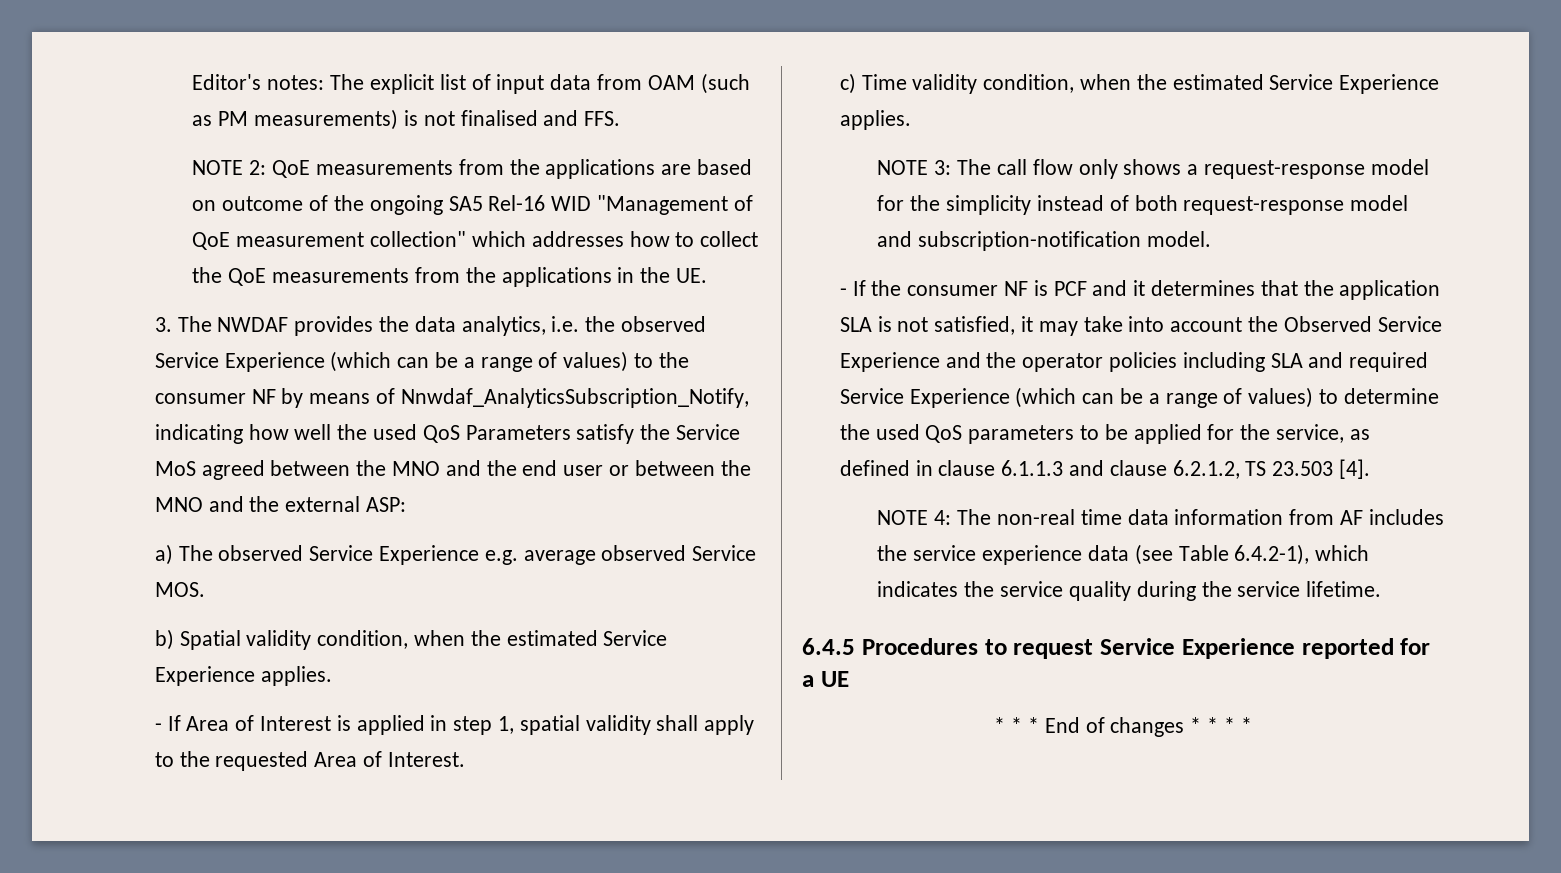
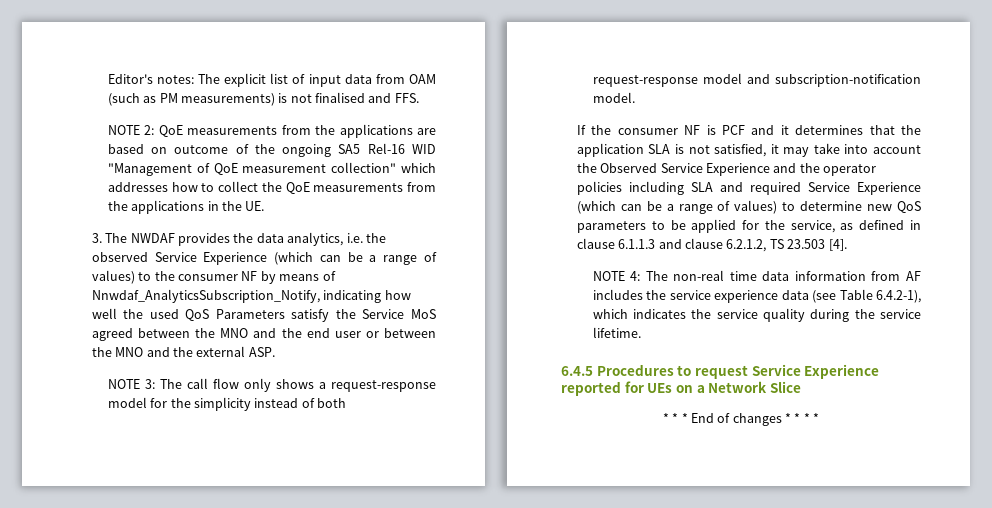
- 3. The NWDAF provides the data analytics, i.e. the observed Service Experience (which can be a range of values) to the consumer NF by means of Nnwdaf_AnalyticsSubscription_Notify, indicating how well the used QoS Parameters satisfy the Service MoS agreed between the MNO and the end user or between the MNO and the external ASP:
- a) The observed Service Experience e.g. average observed Service MOS.
- b) Spatial validity condition, when the estimated Service Experience applies.
- - If Area of Interest is applied in step 1, spatial validity shall apply to the requested Area of Interest.
- c) Time validity condition, when the estimated Service Experience applies.
+ 3. The NWDAF provides the data analytics, i.e. the observed Service Experience (which can be a range of values) to the consumer NF by means of Nnwdaf_AnalyticsSubscription_Notify, indicating how well the used QoS Parameters satisfy the Service MoS agreed between the MNO and the end user or between the MNO and the external ASP.
- - If the consumer NF is PCF and it determines that the application SLA is not satisfied, it may take into account the Observed Service Experience and the operator policies including SLA and required Service Experience (which can be a range of values) to determine the used QoS parameters to be applied for the service, as defined in clause 6.1.1.3 and clause 6.2.1.2, TS 23.503 [4].
+ If the consumer NF is PCF and it determines that the application SLA is not satisfied, it may take into account the Observed Service Experience and the operator policies including SLA and required Service Experience (which can be a range of values) to determine new QoS parameters to be applied for the service, as defined in clause 6.1.1.3 and clause 6.2.1.2, TS 23.503 [4].
- 6.4.5 Procedures to request Service Experience reported for a UE
+ 6.4.5 Procedures to request Service Experience reported for UEs on a Network Slice

